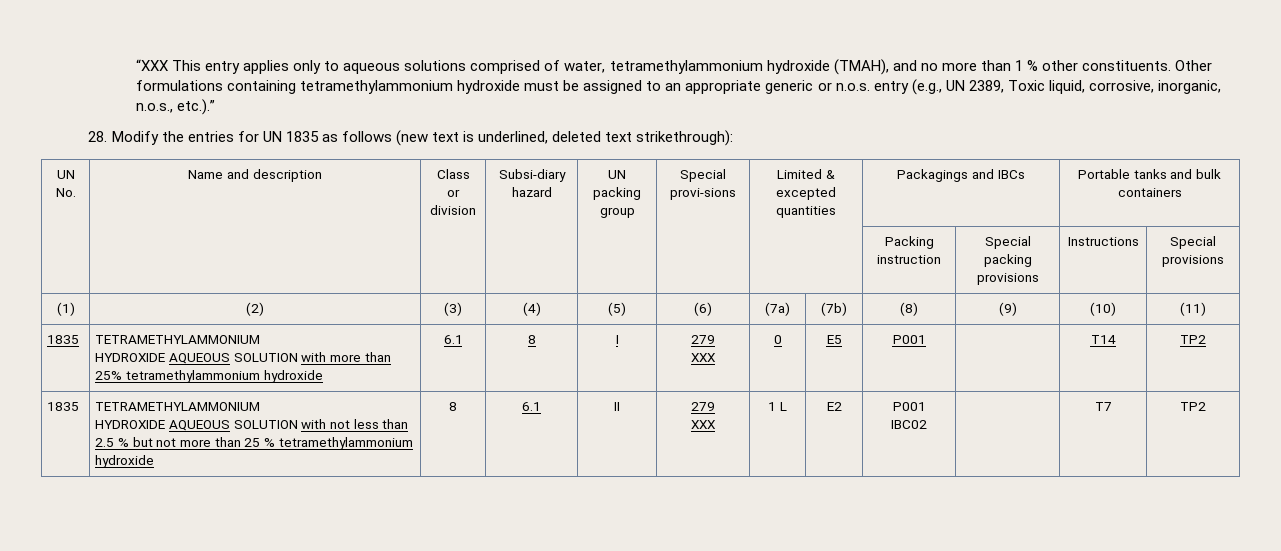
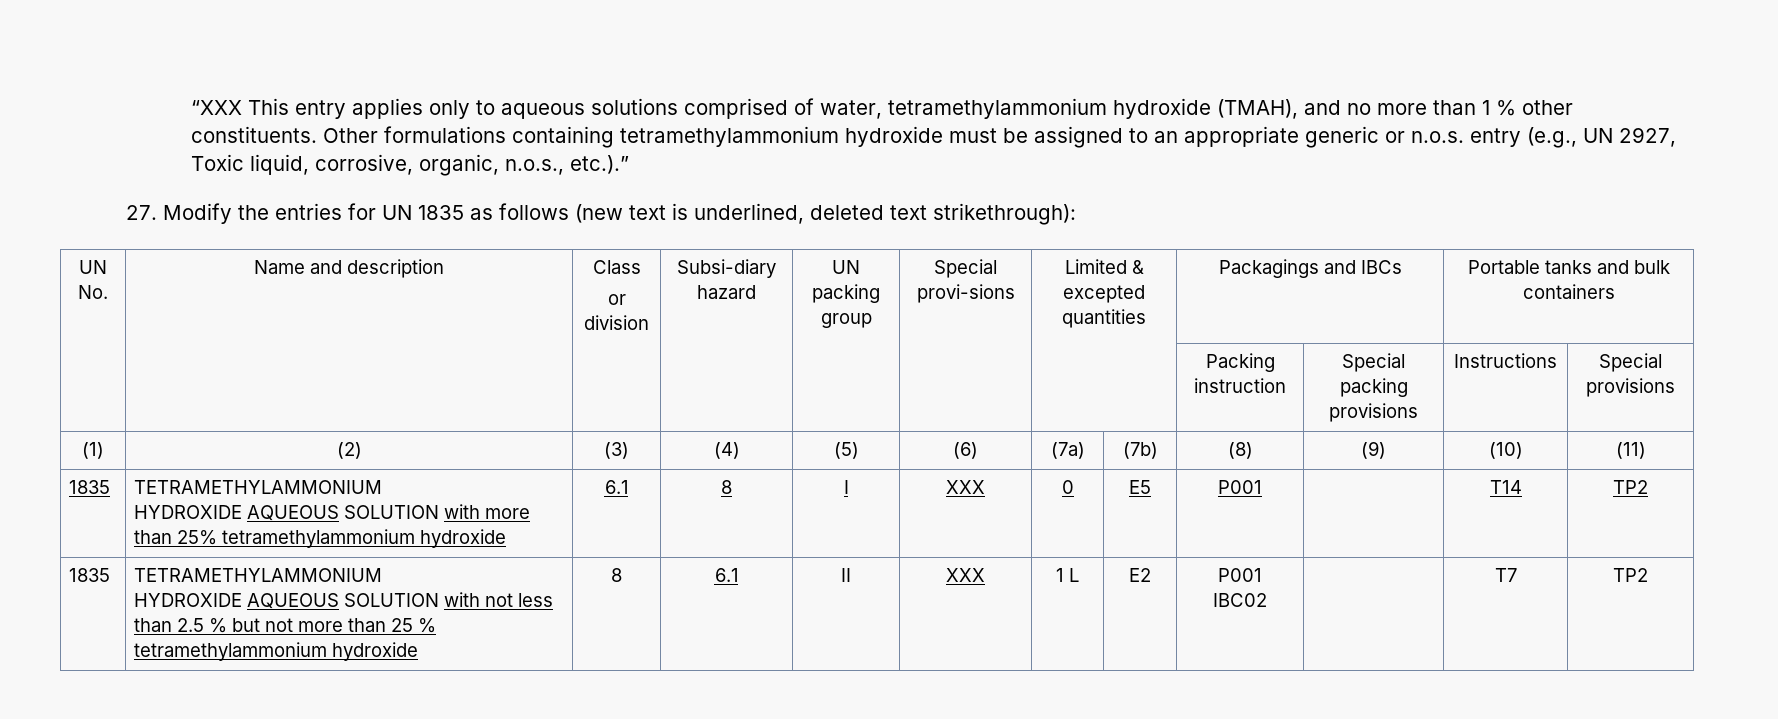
- Other formulations containing tetramethylammonium hydroxide must be assigned to an appropriate generic or n.o.s. entry (e.g., UN 2389, Toxic liquid, corrosive, inorganic, n.o.s., etc.).”
+ Other formulations containing tetramethylammonium hydroxide must be assigned to an appropriate generic or n.o.s. entry (e.g., UN 2927, Toxic liquid, corrosive, organic, n.o.s., etc.).”
- 28. Modify the entries for UN 1835 as follows (new text is underlined, deleted text strikethrough):
+ 27. Modify the entries for UN 1835 as follows (new text is underlined, deleted text strikethrough):
  (1) | (2) | (3) | (4) | (5) | (6) | (7a) | (7b) | (8) | (9) | (10) | (11)
  1835 | TETRAMETHYLAMMONIUM
- HYDROXIDE AQUEOUS SOLUTION with more than 25% tetramethylammonium hydroxide | 6.1 | 8 | I | 279
- XXX | 0 | E5 | P001 | | T14 | TP2
+ HYDROXIDE AQUEOUS SOLUTION with more than 25% tetramethylammonium hydroxide | 6.1 | 8 | I | XXX | 0 | E5 | P001 | | T14 | TP2
  1835 | TETRAMETHYLAMMONIUM
- HYDROXIDE AQUEOUS SOLUTION with not less than 2.5 % but not more than 25 % tetramethylammonium hydroxide | 8 | 6.1 | II | 279
- XXX | 1 L | E2 | P001
+ HYDROXIDE AQUEOUS SOLUTION with not less than 2.5 % but not more than 25 % tetramethylammonium hydroxide | 8 | 6.1 | II | XXX | 1 L | E2 | P001

